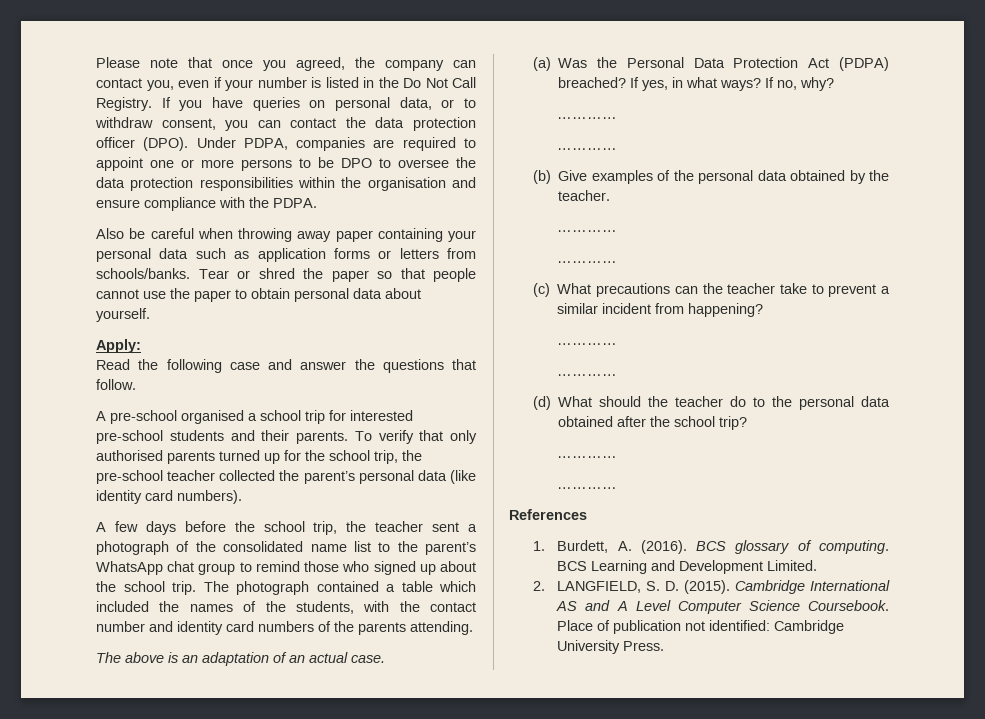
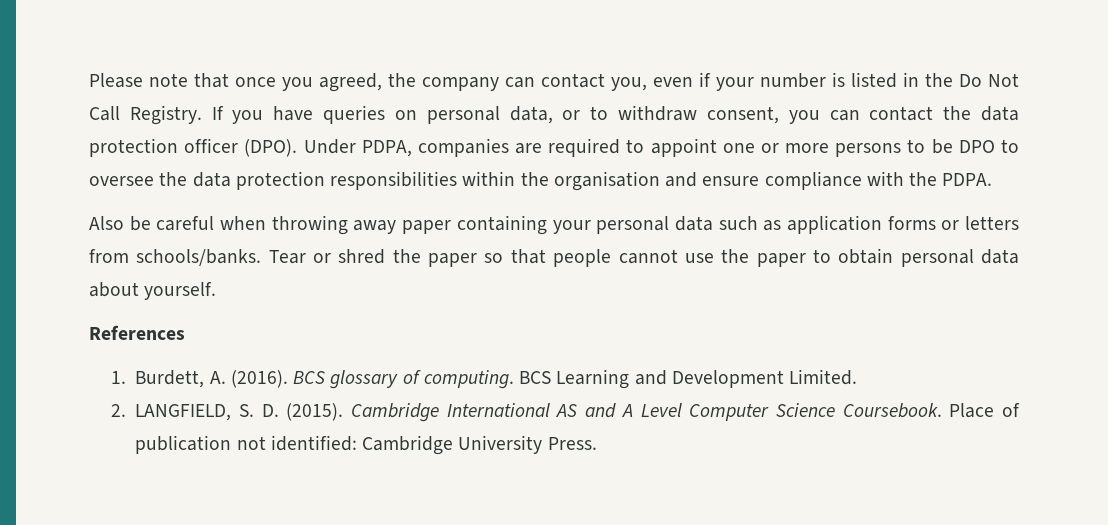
- Apply:
- Read the following case and answer the questions that follow.
- A pre-school organised a school trip for interested pre-school students and their parents. To verify that only authorised parents turned up for the school trip, the pre-school teacher collected the parent’s personal data (like identity card numbers).
- A few days before the school trip, the teacher sent a photograph of the consolidated name list to the parent’s WhatsApp chat group to remind those who signed up about the school trip. The photograph contained a table which included the names of the students, with the contact number and identity card numbers of the parents attending.
- The above is an adaptation of an actual case.
- (a) Was the Personal Data Protection Act (PDPA) breached? If yes, in what ways? If no, why?
- …………
- …………
- (b) Give examples of the personal data obtained by the teacher.
- …………
- …………
- (c) What precautions can the teacher take to prevent a similar incident from happening?
- …………
- …………
- (d) What should the teacher do to the personal data obtained after the school trip?
- …………
- …………

